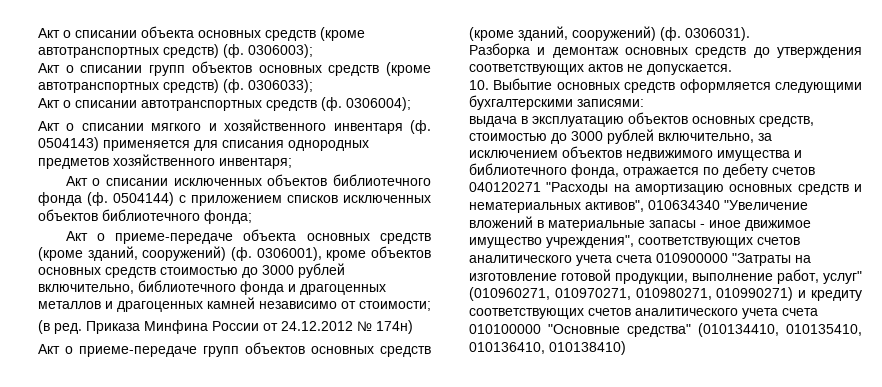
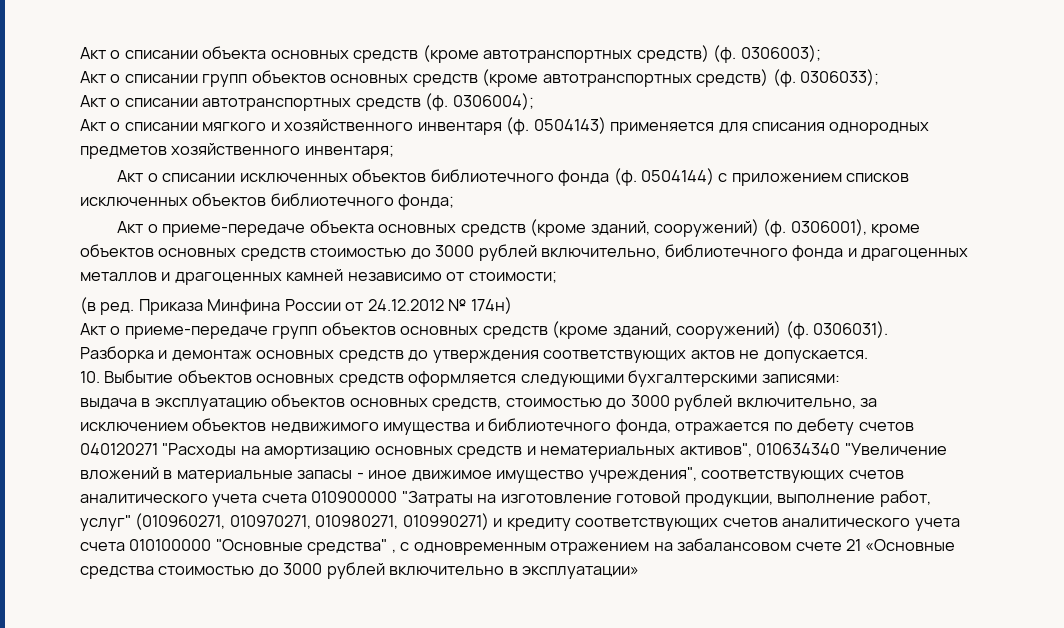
- 10. Выбытие основных средств оформляется следующими бухгалтерскими записями:
+ 10. Выбытие объектов основных средств оформляется следующими бухгалтерскими записями:
- выдача в эксплуатацию объектов основных средств, стоимостью до 3000 рублей включительно, за исключением объектов недвижимого имущества и библиотечного фонда, отражается по дебету счетов 040120271 "Расходы на амортизацию основных средств и нематериальных активов", 010634340 "Увеличение вложений в материальные запасы - иное движимое имущество учреждения", соответствующих счетов аналитического учета счета 010900000 "Затраты на изготовление готовой продукции, выполнение работ, услуг" (010960271, 010970271, 010980271, 010990271) и кредиту соответствующих счетов аналитического учета счета 010100000 "Основные средства" (010134410, 010135410, 010136410, 010138410)
+ выдача в эксплуатацию объектов основных средств, стоимостью до 3000 рублей включительно, за исключением объектов недвижимого имущества и библиотечного фонда, отражается по дебету счетов 040120271 "Расходы на амортизацию основных средств и нематериальных активов", 010634340 "Увеличение вложений в материальные запасы - иное движимое имущество учреждения", соответствующих счетов аналитического учета счета 010900000 "Затраты на изготовление готовой продукции, выполнение работ, услуг" (010960271, 010970271, 010980271, 010990271) и кредиту соответствующих счетов аналитического учета счета 010100000 "Основные средства" , с одновременным отражением на забалансовом счете 21 «Основные средства стоимостью до 3000 рублей включительно в эксплуатации»

